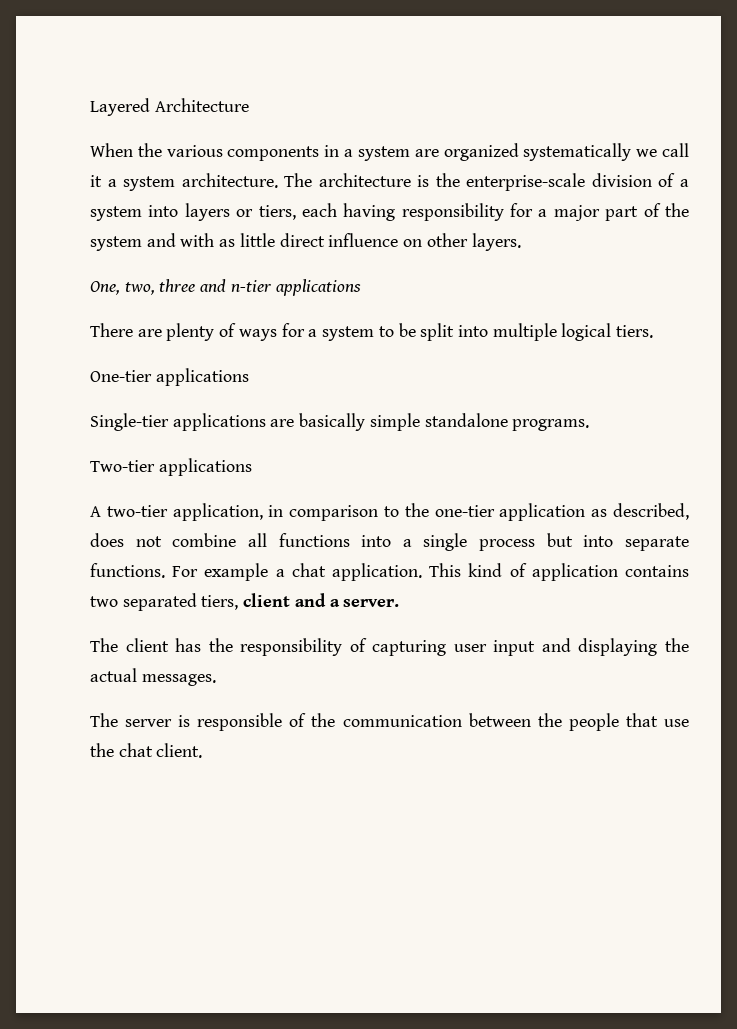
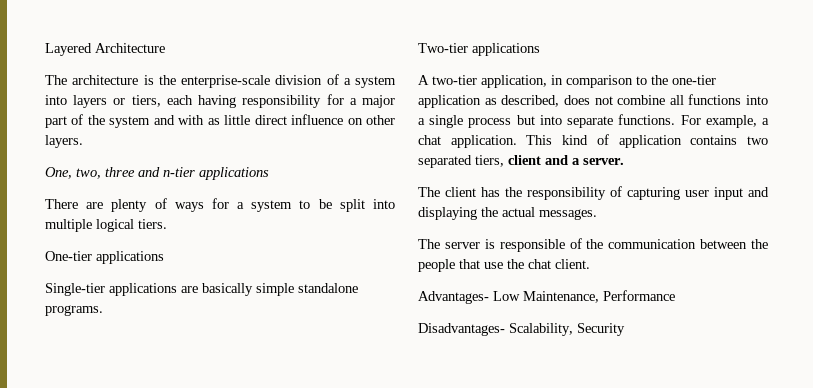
- When the various components in a system are organized systematically we call it a system architecture.
- For example a chat application.
+ For example, a chat application.
+ Advantages- Low Maintenance, Performance
+ Disadvantages- Scalability, Security

